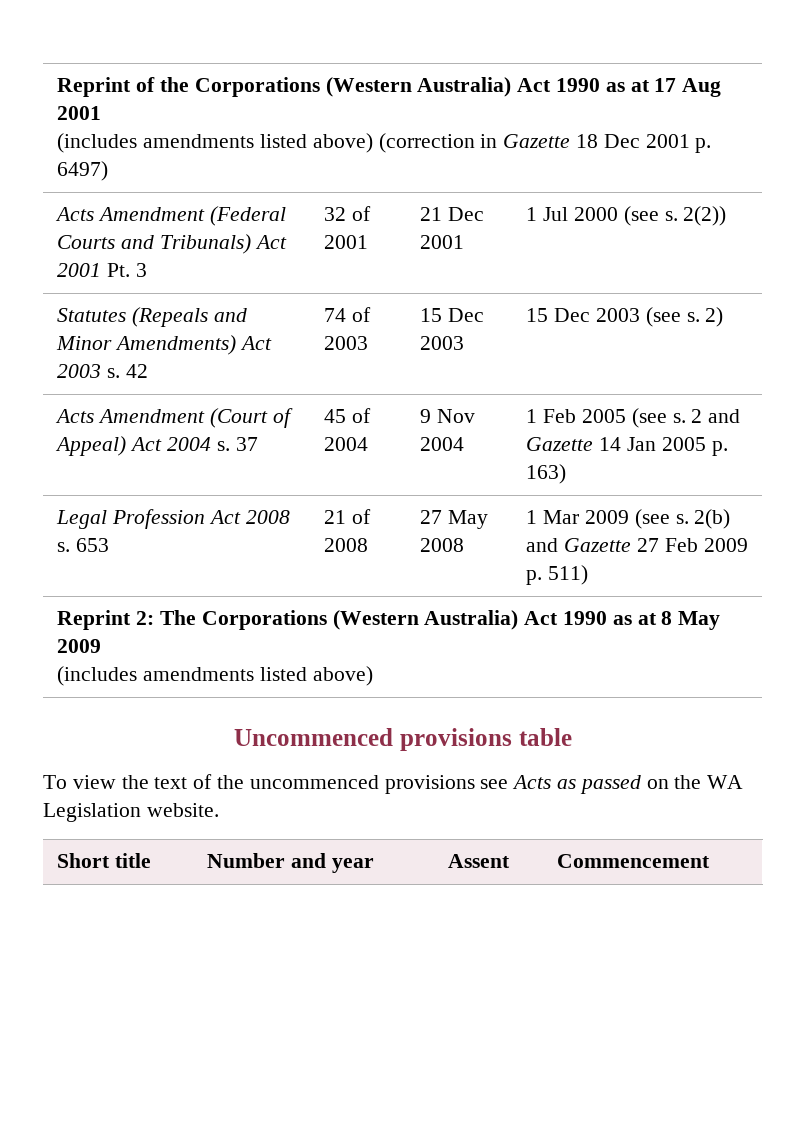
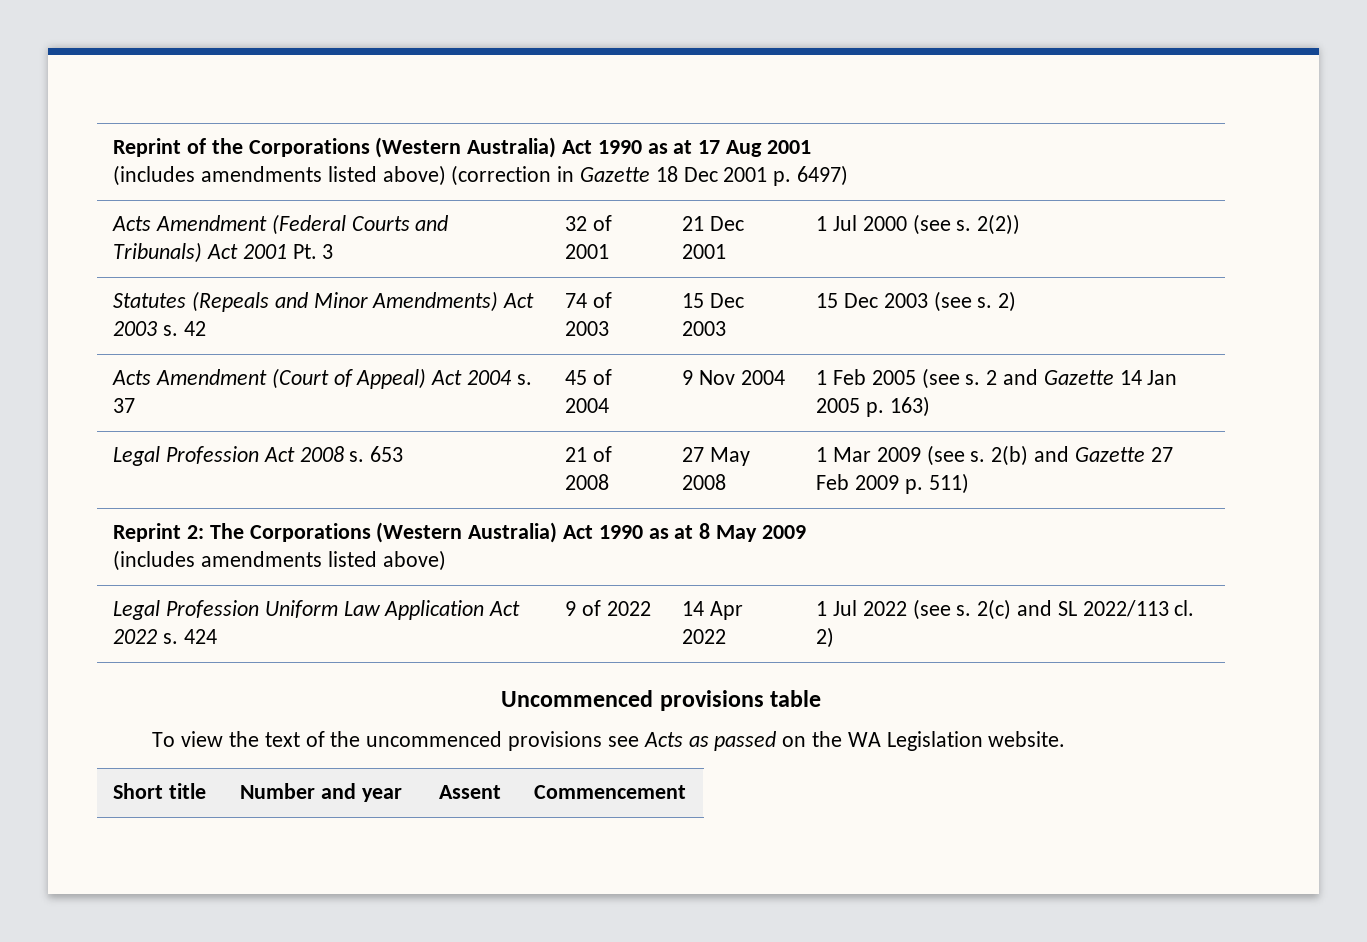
+ Legal Profession Uniform Law Application Act 2022 s. 424 | 9 of 2022 | 14 Apr 2022 | 1 Jul 2022 (see s. 2(c) and SL 2022/113 cl. 2)

